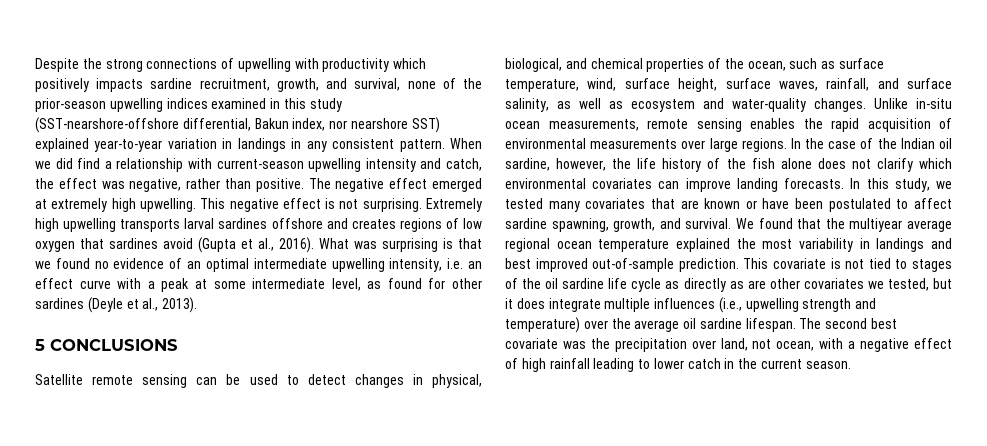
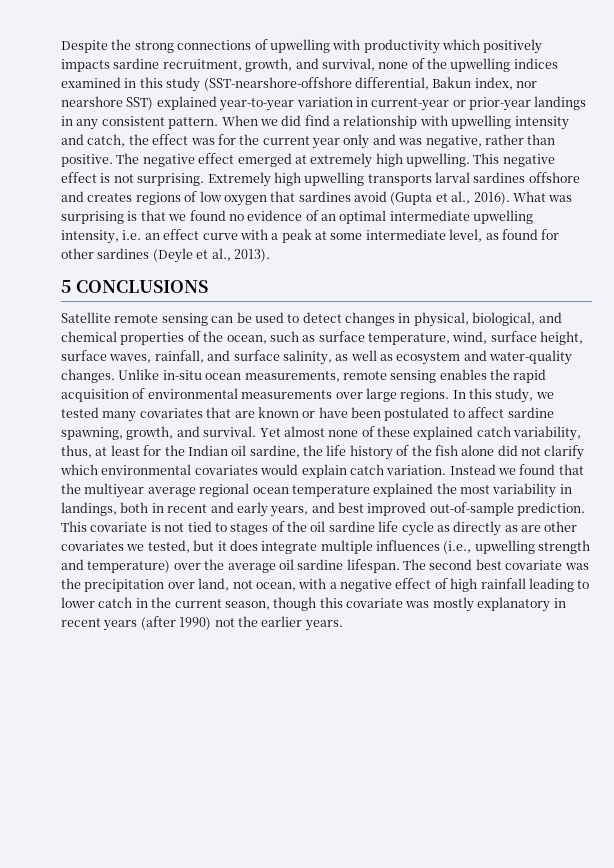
- Despite the strong connections of upwelling with productivity which positively impacts sardine recruitment, growth, and survival, none of the prior-season upwelling indices examined in this study (SST-nearshore-offshore differential, Bakun index, nor nearshore SST) explained year-to-year variation in landings in any consistent pattern.
+ Despite the strong connections of upwelling with productivity which positively impacts sardine recruitment, growth, and survival, none of the upwelling indices examined in this study (SST-nearshore-offshore differential, Bakun index, nor nearshore SST) explained year-to-year variation in current-year or prior-year landings in any consistent pattern.
- When we did find a relationship with current-season upwelling intensity and catch, the effect was negative, rather than positive.
+ When we did find a relationship with upwelling intensity and catch, the effect was for the current year only and was negative, rather than positive.
- In the case of the Indian oil sardine, however, the life history of the fish alone does not clarify which environmental covariates can improve landing forecasts. In this study, we tested many covariates that are known or have been postulated to affect sardine spawning, growth, and survival.
+ In this study, we tested many covariates that are known or have been postulated to affect sardine spawning, growth, and survival.
- We found that the multiyear average regional ocean temperature explained the most variability in landings and best improved out-of-sample prediction.
+ Yet almost none of these explained catch variability, thus, at least for the Indian oil sardine, the life history of the fish alone did not clarify which environmental covariates would explain catch variation. Instead we found that the multiyear average regional ocean temperature explained the most variability in landings, both in recent and early years, and best improved out-of-sample prediction.
- The second best covariate was the precipitation over land, not ocean, with a negative effect of high rainfall leading to lower catch in the current season.
+ The second best covariate was the precipitation over land, not ocean, with a negative effect of high rainfall leading to lower catch in the current season, though this covariate was mostly explanatory in recent years (after 1990) not the earlier years.

